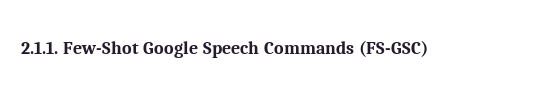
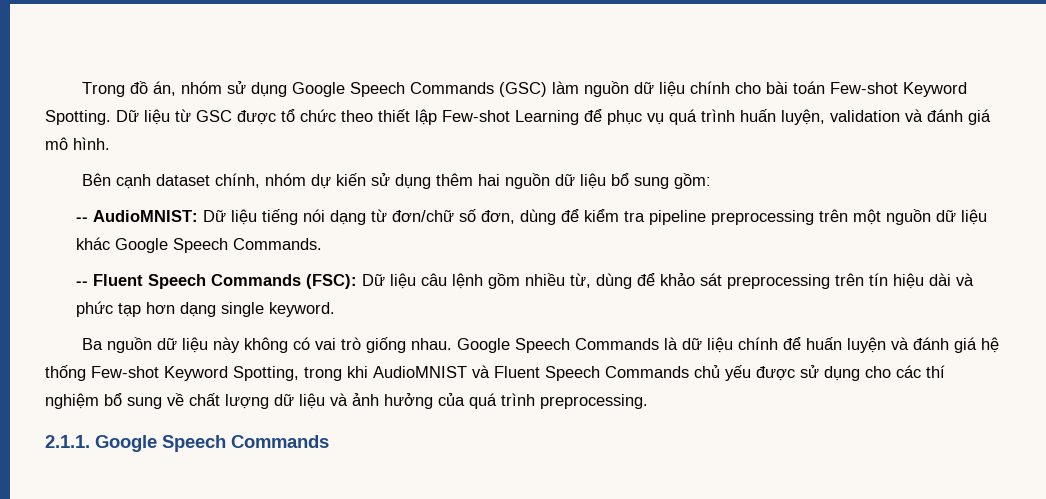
- 2.1.1. Few-Shot Google Speech Commands (FS-GSC)
+ Trong đồ án, nhóm sử dụng Google Speech Commands (GSC) làm nguồn dữ liệu chính cho bài toán Few-shot Keyword Spotting. Dữ liệu từ GSC được tổ chức theo thiết lập Few-shot Learning để phục vụ quá trình huấn luyện, validation và đánh giá mô hình.
+ Bên cạnh dataset chính, nhóm dự kiến sử dụng thêm hai nguồn dữ liệu bổ sung gồm:
+ -- AudioMNIST: Dữ liệu tiếng nói dạng từ đơn/chữ số đơn, dùng để kiểm tra pipeline preprocessing trên một nguồn dữ liệu khác Google Speech Commands.
+ -- Fluent Speech Commands (FSC): Dữ liệu câu lệnh gồm nhiều từ, dùng để khảo sát preprocessing trên tín hiệu dài và phức tạp hơn dạng single keyword.
+ Ba nguồn dữ liệu này không có vai trò giống nhau. Google Speech Commands là dữ liệu chính để huấn luyện và đánh giá hệ thống Few-shot Keyword Spotting, trong khi AudioMNIST và Fluent Speech Commands chủ yếu được sử dụng cho các thí nghiệm bổ sung về chất lượng dữ liệu và ảnh hưởng của quá trình preprocessing.
+ 2.1.1. Google Speech Commands

